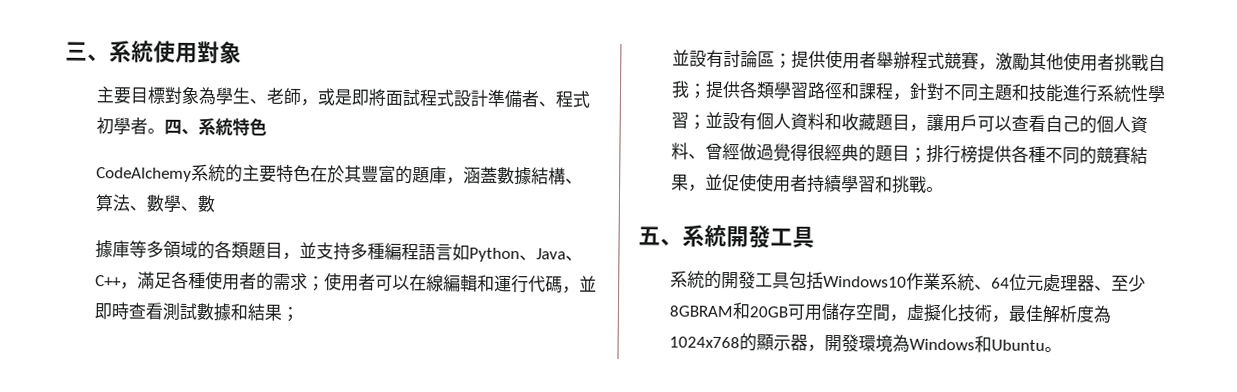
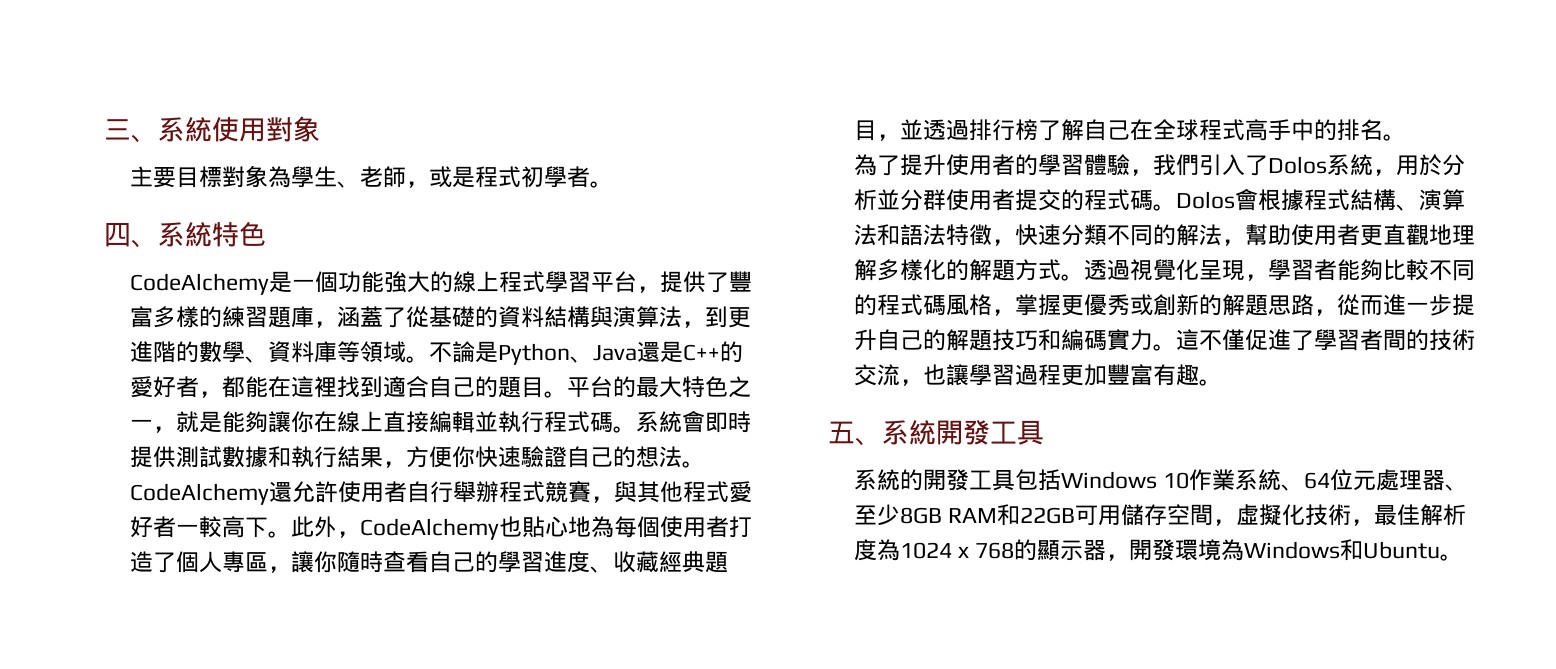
- 主要目標對象為學生、老師，或是即將面試程式設計準備者、程式初學者。四、系統特色
+ 主要目標對象為學生、老師，或是程式初學者。
+ 四、系統特色
- CodeAlchemy系統的主要特色在於其豐富的題庫，涵蓋數據結構、算法、數學、數
- 據庫等多領域的各類題目，並支持多種編程語言如Python、Java、C++，滿足各種使用者的需求；使用者可以在線編輯和運行代碼，並即時查看測試數據和結果；
- 並設有討論區；提供使用者舉辦程式競賽，激勵其他使用者挑戰自我；提供各類學習路徑和課程，針對不同主題和技能進行系統性學習；並設有個人資料和收藏題目，讓用戶可以查看自己的個人資料、曾經做過覺得很經典的題目；排行榜提供各種不同的競賽結果，並促使使用者持續學習和挑戰。
+ CodeAlchemy是一個功能強大的線上程式學習平台，提供了豐富多樣的練習題庫，涵蓋了從基礎的資料結構與演算法，到更進階的數學、資料庫等領域。不論是Python、Java還是C++的愛好者，都能在這裡找到適合自己的題目。平台的最大特色之一，就是能夠讓你在線上直接編輯並執行程式碼。系統會即時提供測試數據和執行結果，方便你快速驗證自己的想法。CodeAlchemy還允許使用者自行舉辦程式競賽，與其他程式愛好者一較高下。此外，CodeAlchemy也貼心地為每個使用者打造了個人專區，讓你隨時查看自己的學習進度、收藏經典題目，並透過排行榜了解自己在全球程式高手中的排名。
+ 為了提升使用者的學習體驗，我們引入了Dolos系統，用於分析並分群使用者提交的程式碼。Dolos會根據程式結構、演算法和語法特徵，快速分類不同的解法，幫助使用者更直觀地理解多樣化的解題方式。透過視覺化呈現，學習者能夠比較不同的程式碼風格，掌握更優秀或創新的解題思路，從而進一步提升自己的解題技巧和編碼實力。這不僅促進了學習者間的技術交流，也讓學習過程更加豐富有趣。
- 系統的開發工具包括Windows10作業系統、64位元處理器、至少8GBRAM和20GB可用儲存空間，虛擬化技術，最佳解析度為1024x768的顯示器，開發環境為Windows和Ubuntu。
+ 系統的開發工具包括Windows 10作業系統、64位元處理器、至少8GB RAM和22GB可用儲存空間，虛擬化技術，最佳解析度為1024 x 768的顯示器，開發環境為Windows和Ubuntu。

